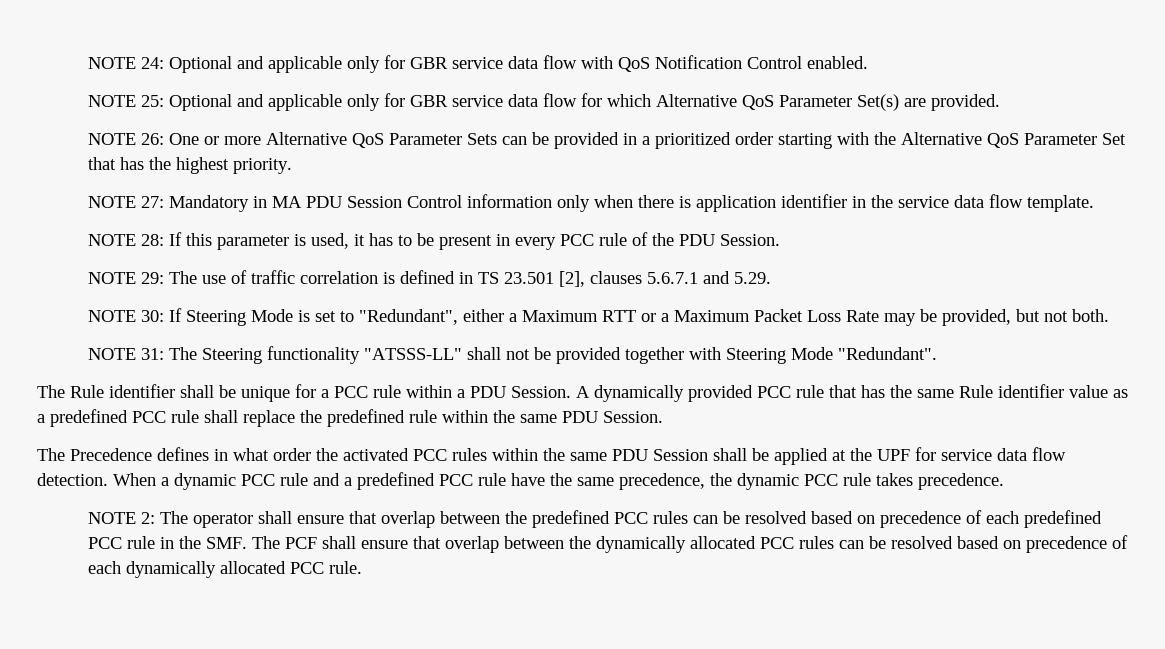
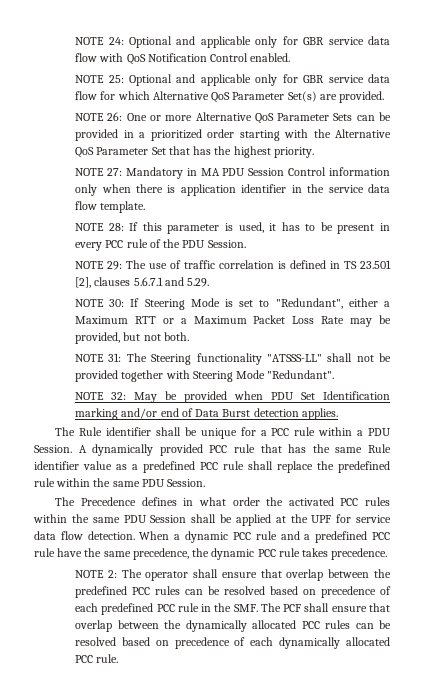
+ NOTE 32: May be provided when PDU Set Identification marking and/or end of Data Burst detection applies.

